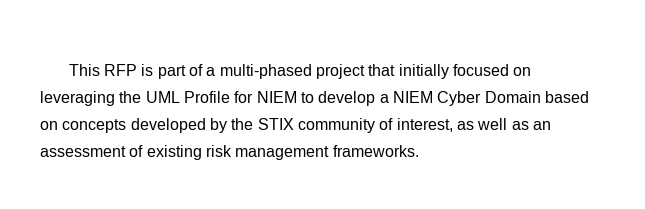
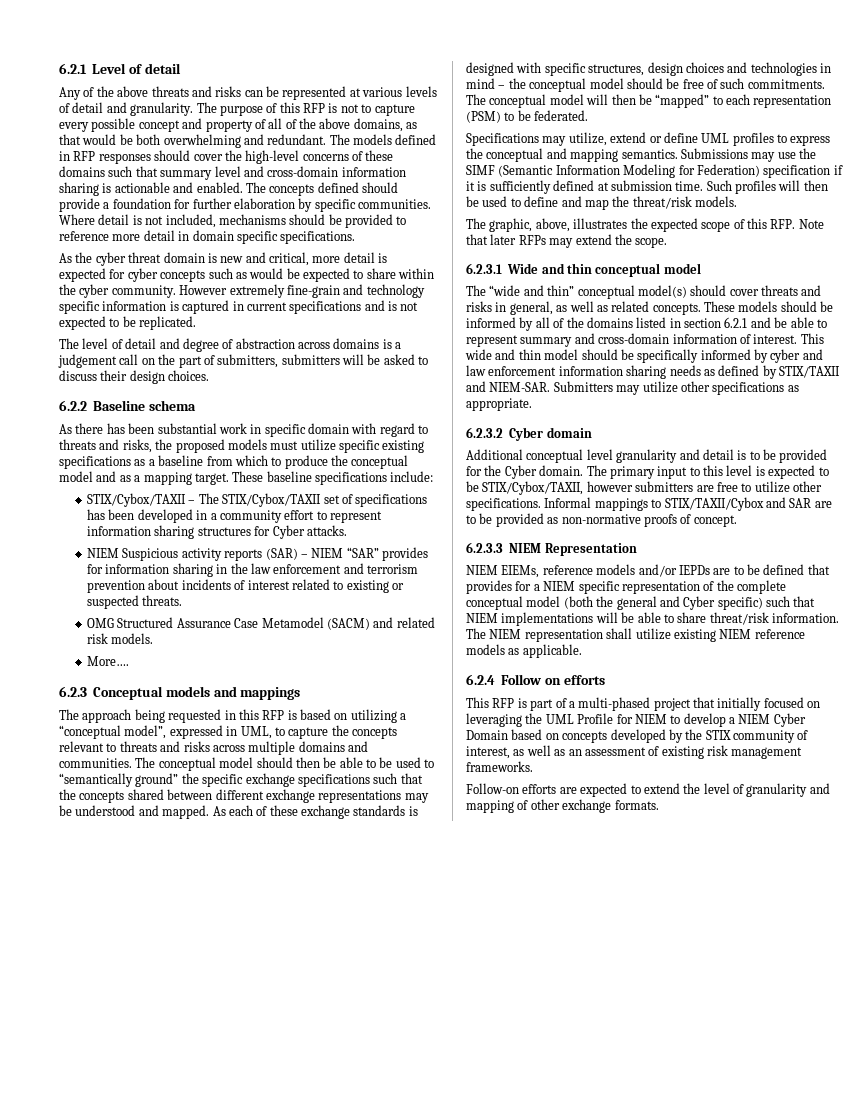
+ 6.2.1 Level of detail
+ Any of the above threats and risks can be represented at various levels of detail and granularity. The purpose of this RFP is not to capture every possible concept and property of all of the above domains, as that would be both overwhelming and redundant. The models defined in RFP responses should cover the high-level concerns of these domains such that summary level and cross-domain information sharing is actionable and enabled. The concepts defined should provide a foundation for further elaboration by specific communities. Where detail is not included, mechanisms should be provided to reference more detail in domain specific specifications.
+ As the cyber threat domain is new and critical, more detail is expected for cyber concepts such as would be expected to share within the cyber community. However extremely fine-grain and technology specific information is captured in current specifications and is not expected to be replicated.
+ The level of detail and degree of abstraction across domains is a judgement call on the part of submitters, submitters will be asked to discuss their design choices.
+ 6.2.2 Baseline schema
+ As there has been substantial work in specific domain with regard to threats and risks, the proposed models must utilize specific existing specifications as a baseline from which to produce the conceptual model and as a mapping target. These baseline specifications include:
+ STIX/Cybox/TAXII – The STIX/Cybox/TAXII set of specifications has been developed in a community effort to represent information sharing structures for Cyber attacks.
+ NIEM Suspicious activity reports (SAR) – NIEM “SAR” provides for information sharing in the law enforcement and terrorism prevention about incidents of interest related to existing or suspected threats.
+ OMG Structured Assurance Case Metamodel (SACM) and related risk models.
+ More….
+ 6.2.3 Conceptual models and mappings
+ The approach being requested in this RFP is based on utilizing a “conceptual model”, expressed in UML, to capture the concepts relevant to threats and risks across multiple domains and communities. The conceptual model should then be able to be used to “semantically ground” the specific exchange specifications such that the concepts shared between different exchange representations may be understood and mapped. As each of these exchange standards is designed with specific structures, design choices and technologies in mind – the conceptual model should be free of such commitments. The conceptual model will then be “mapped” to each representation (PSM) to be federated.
+ Specifications may utilize, extend or define UML profiles to express the conceptual and mapping semantics. Submissions may use the SIMF (Semantic Information Modeling for Federation) specification if it is sufficiently defined at submission time. Such profiles will then be used to define and map the threat/risk models.
+ The graphic, above, illustrates the expected scope of this RFP. Note that later RFPs may extend the scope.
+ 6.2.3.1 Wide and thin conceptual model
+ The “wide and thin” conceptual model(s) should cover threats and risks in general, as well as related concepts. These models should be informed by all of the domains listed in section 6.2.1 and be able to represent summary and cross-domain information of interest. This wide and thin model should be specifically informed by cyber and law enforcement information sharing needs as defined by STIX/TAXII and NIEM-SAR. Submitters may utilize other specifications as appropriate.
+ 6.2.3.2 Cyber domain
+ Additional conceptual level granularity and detail is to be provided for the Cyber domain. The primary input to this level is expected to be STIX/Cybox/TAXII, however submitters are free to utilize other specifications. Informal mappings to STIX/TAXII/Cybox and SAR are to be provided as non-normative proofs of concept.
+ 6.2.3.3 NIEM Representation
+ NIEM EIEMs, reference models and/or IEPDs are to be defined that provides for a NIEM specific representation of the complete conceptual model (both the general and Cyber specific) such that NIEM implementations will be able to share threat/risk information. The NIEM representation shall utilize existing NIEM reference models as applicable.
+ 6.2.4 Follow on efforts
+ Follow-on efforts are expected to extend the level of granularity and mapping of other exchange formats.

